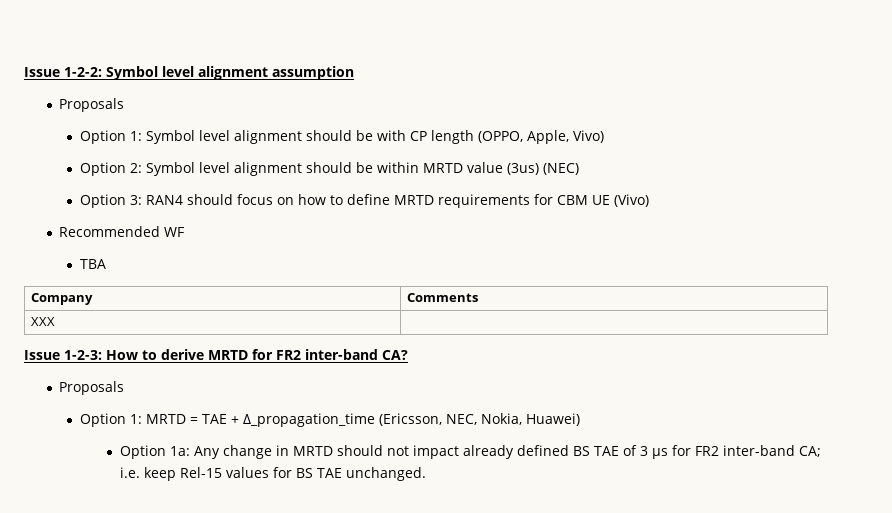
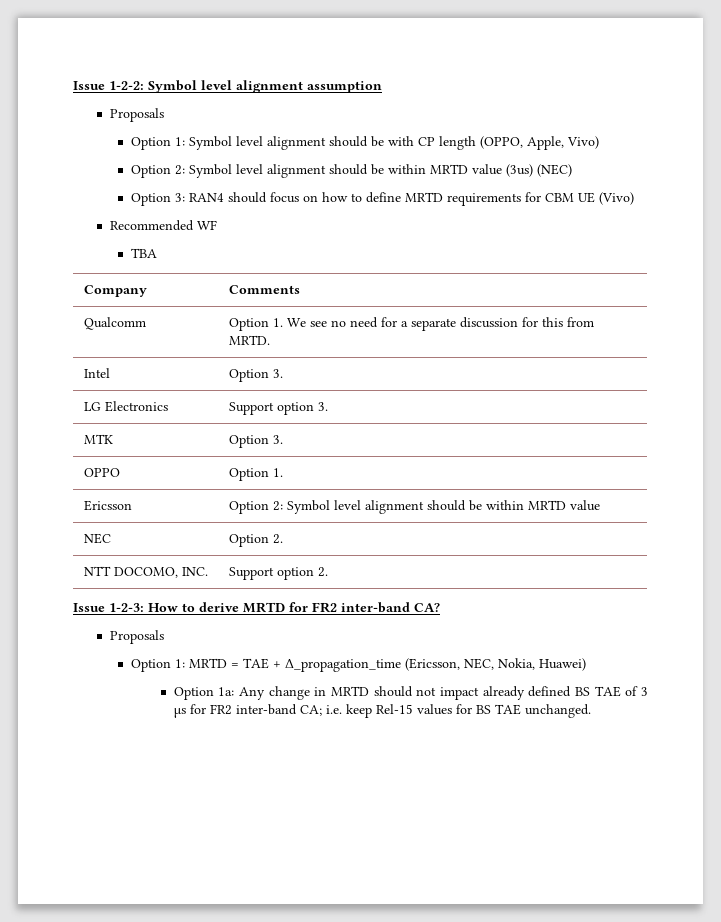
- XXX |
+ Qualcomm | Option 1. We see no need for a separate discussion for this from MRTD.
+ Intel | Option 3.
+ LG Electronics | Support option 3.
+ MTK | Option 3.
+ OPPO | Option 1.
+ Ericsson | Option 2: Symbol level alignment should be within MRTD value
+ NEC | Option 2.
+ NTT DOCOMO, INC. | Support option 2.

